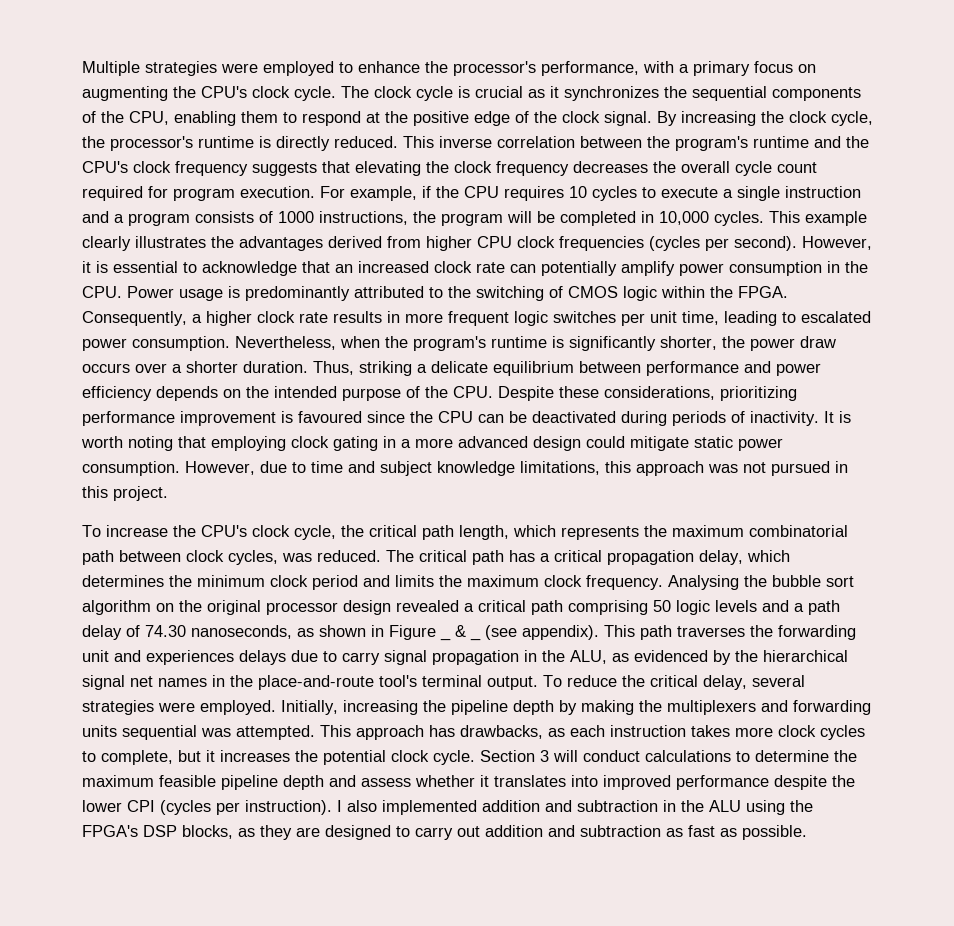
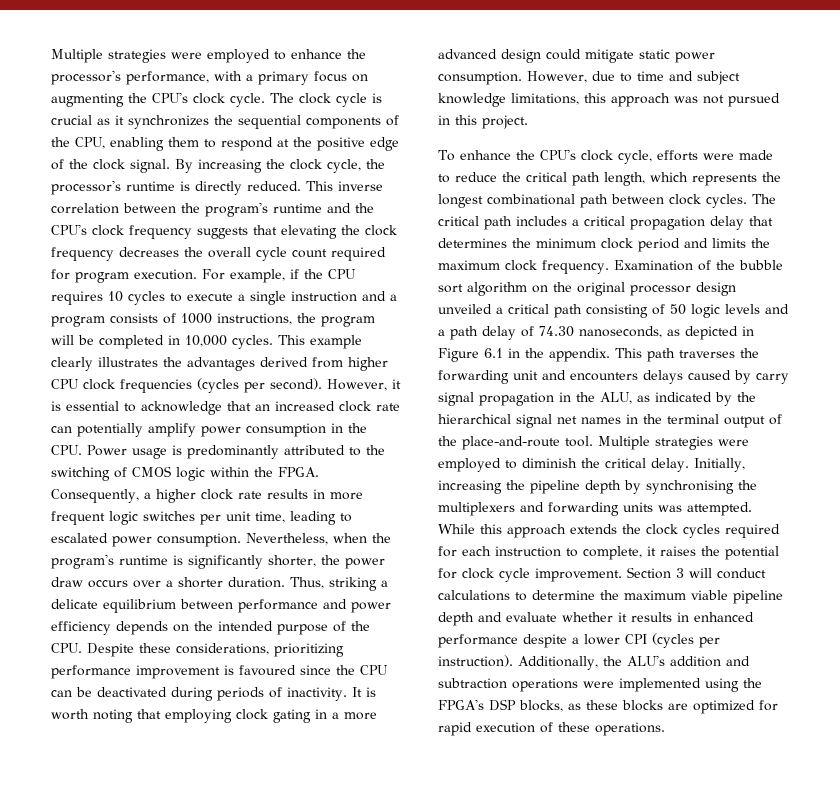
- To increase the CPU's clock cycle, the critical path length, which represents the maximum combinatorial path between clock cycles, was reduced.
+ To enhance the CPU's clock cycle, efforts were made to reduce the critical path length, which represents the longest combinational path between clock cycles.
- The critical path has a critical propagation delay, which determines the minimum clock period and limits the maximum clock frequency.
+ The critical path includes a critical propagation delay that determines the minimum clock period and limits the maximum clock frequency.
- Analysing the bubble sort algorithm on the original processor design revealed a critical path comprising 50 logic levels and a path delay of 74.30 nanoseconds, as shown in Figure _ & _ (see appendix).
+ Examination of the bubble sort algorithm on the original processor design unveiled a critical path consisting of 50 logic levels and a path delay of 74.30 nanoseconds, as depicted in Figure 6.1 in the appendix.
- This path traverses the forwarding unit and experiences delays due to carry signal propagation in the ALU, as evidenced by the hierarchical signal net names in the place-and-route tool's terminal output. To reduce the critical delay, several strategies were employed.
+ This path traverses the forwarding unit and encounters delays caused by carry signal propagation in the ALU, as indicated by the hierarchical signal net names in the terminal output of the place-and-route tool. Multiple strategies were employed to diminish the critical delay.
- Initially, increasing the pipeline depth by making the multiplexers and forwarding units sequential was attempted.
+ Initially, increasing the pipeline depth by synchronising the multiplexers and forwarding units was attempted.
- This approach has drawbacks, as each instruction takes more clock cycles to complete, but it increases the potential clock cycle.
+ While this approach extends the clock cycles required for each instruction to complete, it raises the potential for clock cycle improvement.
- Section 3 will conduct calculations to determine the maximum feasible pipeline depth and assess whether it translates into improved performance despite the lower CPI (cycles per instruction).
+ Section 3 will conduct calculations to determine the maximum viable pipeline depth and evaluate whether it results in enhanced performance despite a lower CPI (cycles per instruction).
- I also implemented addition and subtraction in the ALU using the FPGA's DSP blocks, as they are designed to carry out addition and subtraction as fast as possible.
+ Additionally, the ALU's addition and subtraction operations were implemented using the FPGA's DSP blocks, as these blocks are optimized for rapid execution of these operations.

